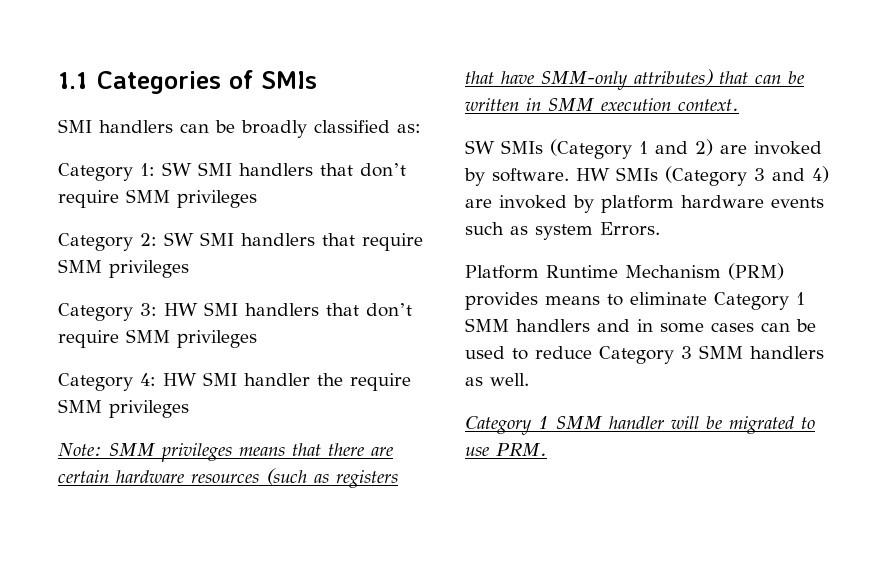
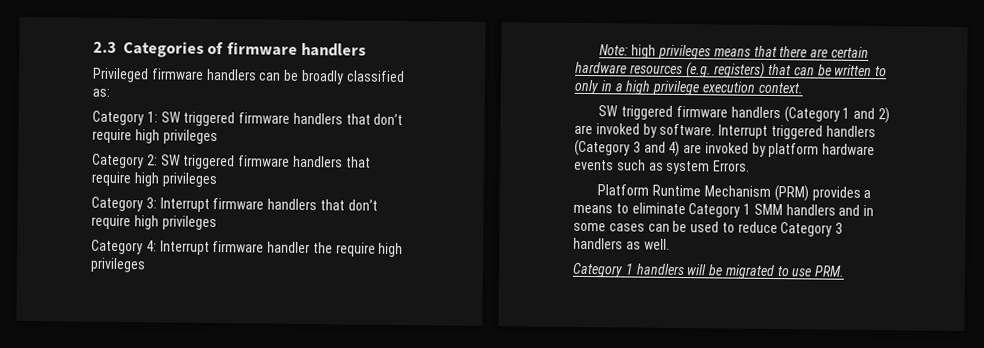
- 1.1 Categories of SMIs
- SMI handlers can be broadly classified as:
+ 2.3 Categories of firmware handlers
+ Privileged firmware handlers can be broadly classified as:
- Category 1: SW SMI handlers that don’t require SMM privileges
+ Category 1: SW triggered firmware handlers that don’t require high privileges
- Category 2: SW SMI handlers that require SMM privileges
+ Category 2: SW triggered firmware handlers that require high privileges
- Category 3: HW SMI handlers that don’t require SMM privileges
+ Category 3: Interrupt firmware handlers that don’t require high privileges
- Category 4: HW SMI handler the require SMM privileges
+ Category 4: Interrupt firmware handler the require high privileges
- Note: SMM privileges means that there are certain hardware resources (such as registers that have SMM-only attributes) that can be written in SMM execution context.
+ Note: high privileges means that there are certain hardware resources (e.g. registers) that can be written to only in a high privilege execution context.
- SW SMIs (Category 1 and 2) are invoked by software.
+ SW triggered firmware handlers (Category 1 and 2) are invoked by software.
- HW SMIs (Category 3 and 4) are invoked by platform hardware events such as system Errors.
+ Interrupt triggered handlers (Category 3 and 4) are invoked by platform hardware events such as system Errors.
- Platform Runtime Mechanism (PRM) provides means to eliminate Category 1 SMM handlers and in some cases can be used to reduce Category 3 SMM handlers as well.
+ Platform Runtime Mechanism (PRM) provides a means to eliminate Category 1 SMM handlers and in some cases can be used to reduce Category 3 handlers as well.
- Category 1 SMM handler will be migrated to use PRM.
+ Category 1 handlers will be migrated to use PRM.

